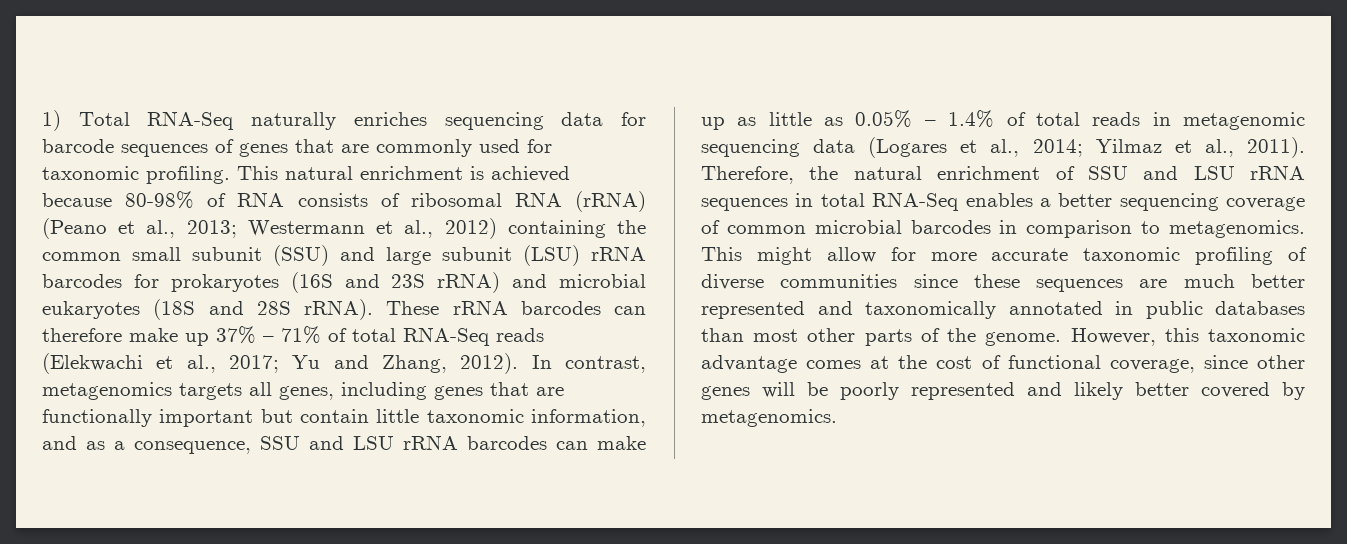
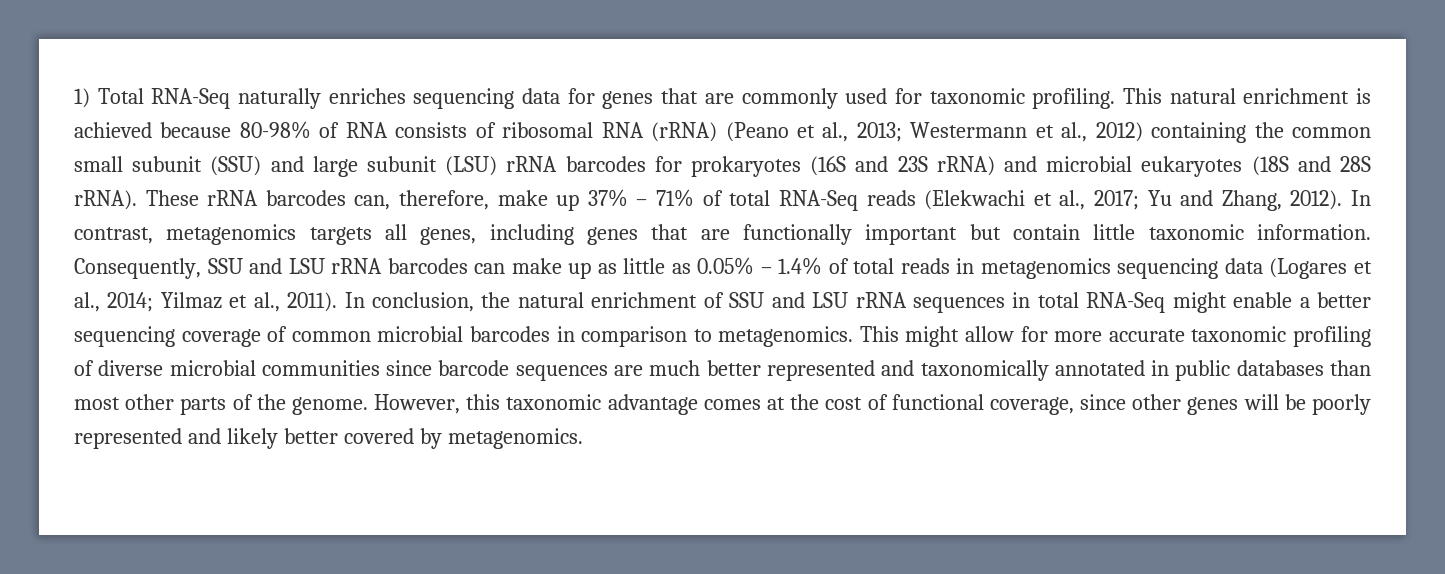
- 1) Total RNA-Seq naturally enriches sequencing data for barcode sequences of genes that are commonly used for taxonomic profiling.
+ 1) Total RNA-Seq naturally enriches sequencing data for genes that are commonly used for taxonomic profiling.
- These rRNA barcodes can therefore make up 37% – 71% of total RNA-Seq reads (Elekwachi et al., 2017; Yu and Zhang, 2012).
+ These rRNA barcodes can, therefore, make up 37% – 71% of total RNA-Seq reads (Elekwachi et al., 2017; Yu and Zhang, 2012).
- In contrast, metagenomics targets all genes, including genes that are functionally important but contain little taxonomic information, and as a consequence, SSU and LSU rRNA barcodes can make up as little as 0.05% – 1.4% of total reads in metagenomic sequencing data (Logares et al., 2014; Yilmaz et al., 2011).
+ In contrast, metagenomics targets all genes, including genes that are functionally important but contain little taxonomic information. Consequently, SSU and LSU rRNA barcodes can make up as little as 0.05% – 1.4% of total reads in metagenomics sequencing data (Logares et al., 2014; Yilmaz et al., 2011).
- Therefore, the natural enrichment of SSU and LSU rRNA sequences in total RNA-Seq enables a better sequencing coverage of common microbial barcodes in comparison to metagenomics.
+ In conclusion, the natural enrichment of SSU and LSU rRNA sequences in total RNA-Seq might enable a better sequencing coverage of common microbial barcodes in comparison to metagenomics.
- This might allow for more accurate taxonomic profiling of diverse communities since these sequences are much better represented and taxonomically annotated in public databases than most other parts of the genome.
+ This might allow for more accurate taxonomic profiling of diverse microbial communities since barcode sequences are much better represented and taxonomically annotated in public databases than most other parts of the genome.

